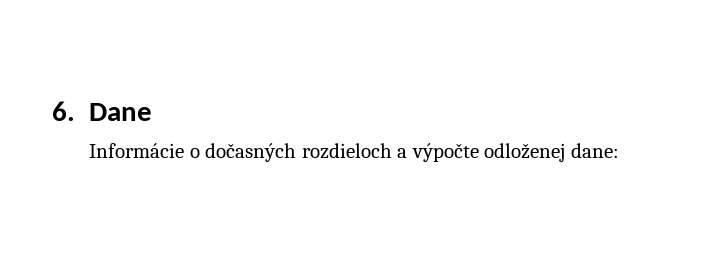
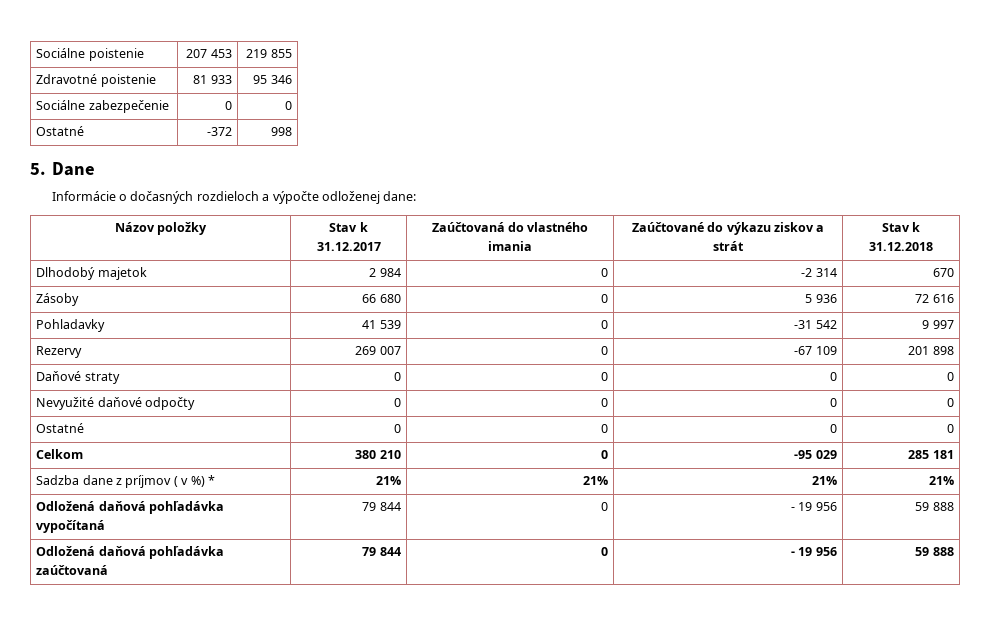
- 6. Dane
+ Sociálne poistenie | 207 453 | 219 855
+ Zdravotné poistenie | 81 933 | 95 346
+ Sociálne zabezpečenie | 0 | 0
+ Ostatné | -372 | 998
+ 5. Dane
+ Názov položky | Stav k 31.12.2017 | Zaúčtovaná do vlastného imania | Zaúčtované do výkazu ziskov a strát | Stav k 31.12.2018
+ Dlhodobý majetok | 2 984 | 0 | -2 314 | 670
+ Zásoby | 66 680 | 0 | 5 936 | 72 616
+ Pohladavky | 41 539 | 0 | -31 542 | 9 997
+ Rezervy | 269 007 | 0 | -67 109 | 201 898
+ Daňové straty | 0 | 0 | 0 | 0
+ Nevyužité daňové odpočty | 0 | 0 | 0 | 0
+ Ostatné | 0 | 0 | 0 | 0
+ Celkom | 380 210 | 0 | -95 029 | 285 181
+ Sadzba dane z príjmov ( v %) * | 21% | 21% | 21% | 21%
+ Odložená daňová pohľadávka vypočítaná | 79 844 | 0 | - 19 956 | 59 888
+ Odložená daňová pohľadávka zaúčtovaná | 79 844 | 0 | - 19 956 | 59 888

